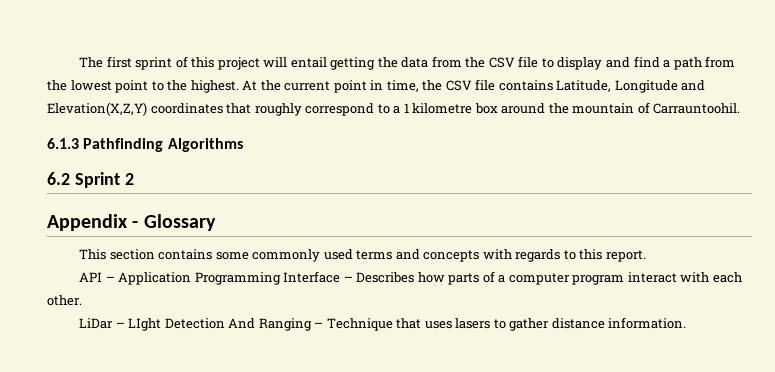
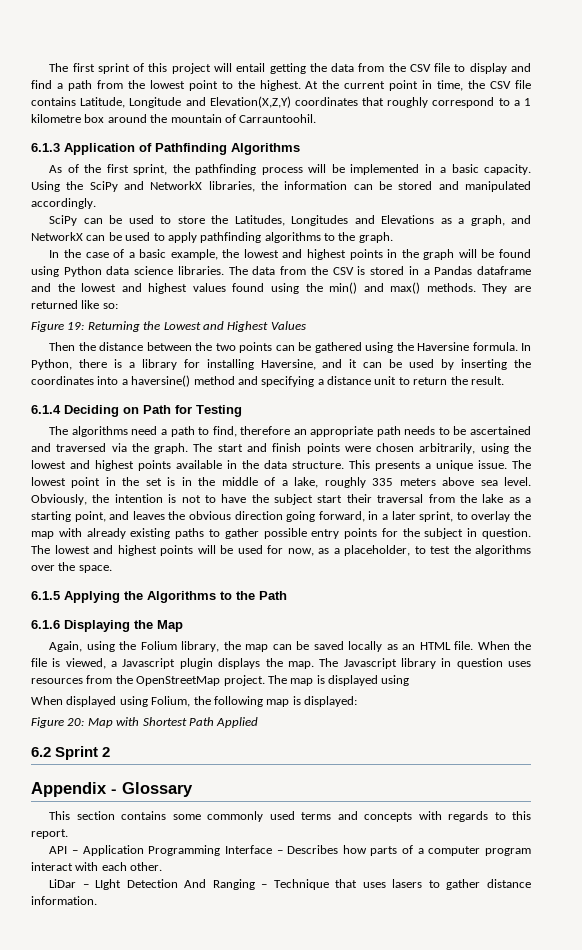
- 6.1.3 Pathfinding Algorithms
+ 6.1.3 Application of Pathfinding Algorithms
+ As of the first sprint, the pathfinding process will be implemented in a basic capacity. Using the SciPy and NetworkX libraries, the information can be stored and manipulated accordingly.
+ SciPy can be used to store the Latitudes, Longitudes and Elevations as a graph, and NetworkX can be used to apply pathfinding algorithms to the graph.
+ In the case of a basic example, the lowest and highest points in the graph will be found using Python data science libraries. The data from the CSV is stored in a Pandas dataframe and the lowest and highest values found using the min() and max() methods. They are returned like so:
+ Figure 19: Returning the Lowest and Highest Values
+ Then the distance between the two points can be gathered using the Haversine formula. In Python, there is a library for installing Haversine, and it can be used by inserting the coordinates into a haversine() method and specifying a distance unit to return the result.
+ 6.1.4 Deciding on Path for Testing
+ The algorithms need a path to find, therefore an appropriate path needs to be ascertained and traversed via the graph. The start and finish points were chosen arbitrarily, using the lowest and highest points available in the data structure. This presents a unique issue. The lowest point in the set is in the middle of a lake, roughly 335 meters above sea level. Obviously, the intention is not to have the subject start their traversal from the lake as a starting point, and leaves the obvious direction going forward, in a later sprint, to overlay the map with already existing paths to gather possible entry points for the subject in question. The lowest and highest points will be used for now, as a placeholder, to test the algorithms over the space.
+ 6.1.5 Applying the Algorithms to the Path
+ 6.1.6 Displaying the Map
+ Again, using the Folium library, the map can be saved locally as an HTML file. When the file is viewed, a Javascript plugin displays the map. The Javascript library in question uses resources from the OpenStreetMap project. The map is displayed using
+ When displayed using Folium, the following map is displayed:
+ Figure 20: Map with Shortest Path Applied

